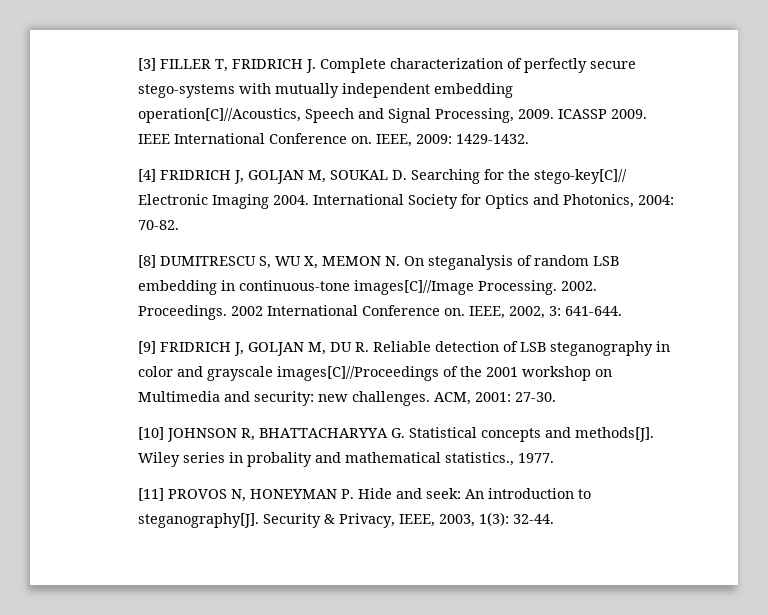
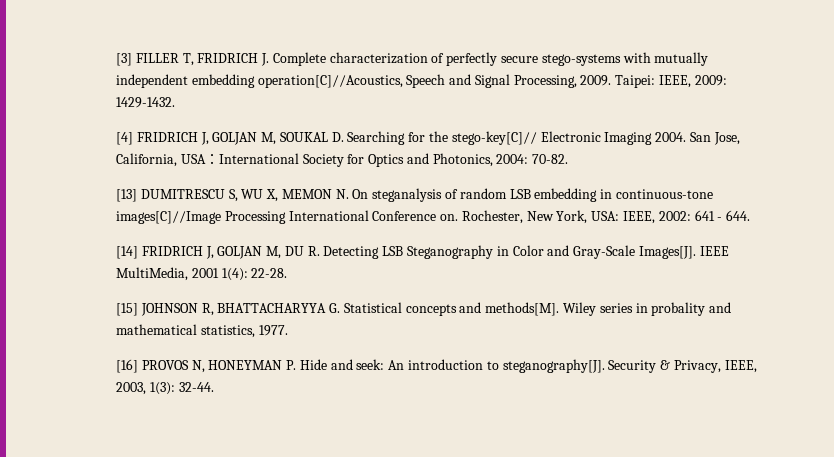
- ICASSP 2009. IEEE International Conference on. IEEE, 2009: 1429-1432.
+ Taipei: IEEE, 2009: 1429-1432.
- International Society for Optics and Photonics, 2004: 70-82.
+ San Jose, California, USA：International Society for Optics and Photonics, 2004: 70-82.
- [8] DUMITRESCU S, WU X, MEMON N. On steganalysis of random LSB embedding in continuous-tone images[C]//Image Processing. 2002. Proceedings. 2002 International Conference on. IEEE, 2002, 3: 641-644.
- [9] FRIDRICH J, GOLJAN M, DU R. Reliable detection of LSB steganography in color and grayscale images[C]//Proceedings of the 2001 workshop on Multimedia and security: new challenges. ACM, 2001: 27-30.
- [10] JOHNSON R, BHATTACHARYYA G. Statistical concepts and methods[J].
+ [13] DUMITRESCU S, WU X, MEMON N. On steganalysis of random LSB embedding in continuous-tone images[C]//Image Processing International Conference on. Rochester, New York, USA: IEEE, 2002: 641 - 644.
+ [14] FRIDRICH J, GOLJAN M, DU R. Detecting LSB Steganography in Color and Gray-Scale Images[J]. IEEE MultiMedia, 2001 1(4): 22-28.
+ [15] JOHNSON R, BHATTACHARYYA G. Statistical concepts and methods[M].
- Wiley series in probality and mathematical statistics., 1977.
+ Wiley series in probality and mathematical statistics, 1977.
- [11] PROVOS N, HONEYMAN P. Hide and seek: An introduction to steganography[J].
+ [16] PROVOS N, HONEYMAN P. Hide and seek: An introduction to steganography[J].

